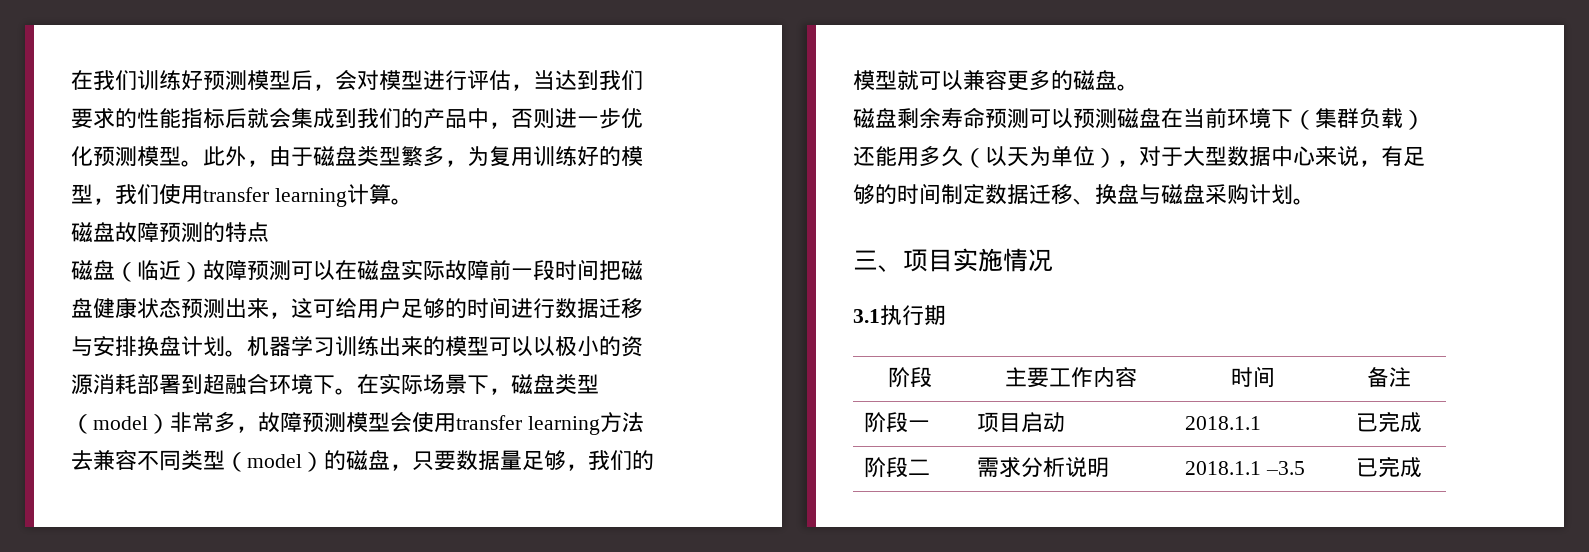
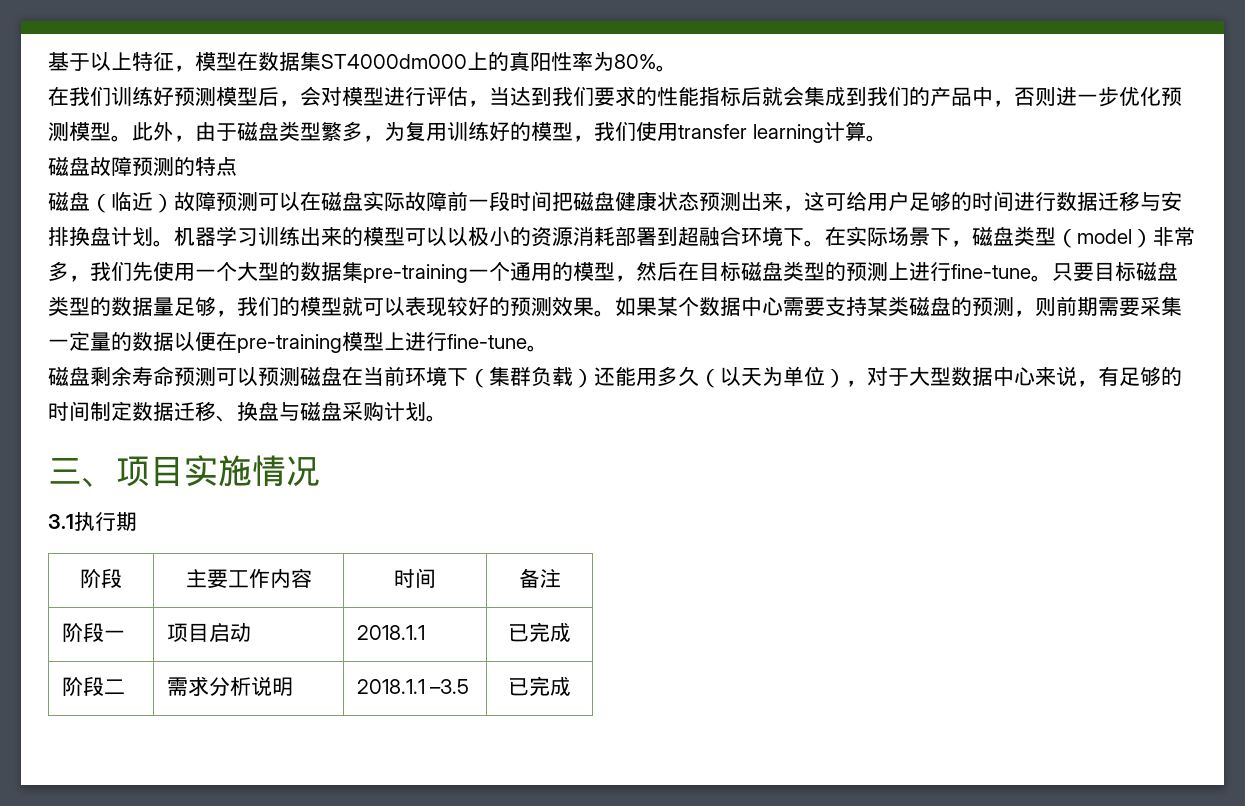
+ 基于以上特征，模型在数据集ST4000dm000上的真阳性率为80%。
- 在实际场景下，磁盘类型（model）非常多，故障预测模型会使用transfer learning方法去兼容不同类型（model）的磁盘，只要数据量足够，我们的模型就可以兼容更多的磁盘。
+ 在实际场景下，磁盘类型（model）非常多，我们先使用一个大型的数据集pre-training一个通用的模型，然后在目标磁盘类型的预测上进行fine-tune。只要目标磁盘类型的数据量足够，我们的模型就可以表现较好的预测效果。如果某个数据中心需要支持某类磁盘的预测，则前期需要采集一定量的数据以便在pre-training模型上进行fine-tune。

